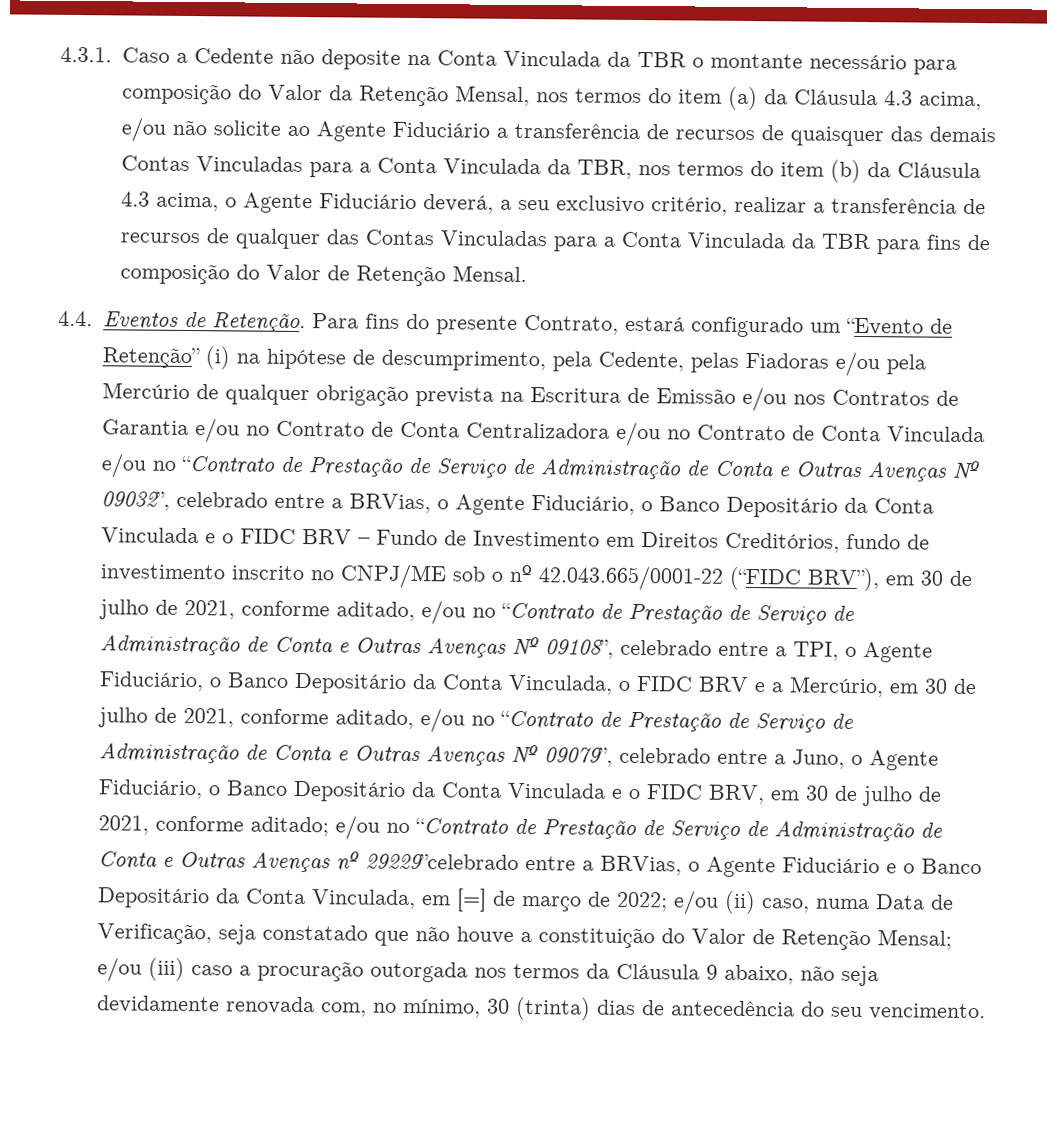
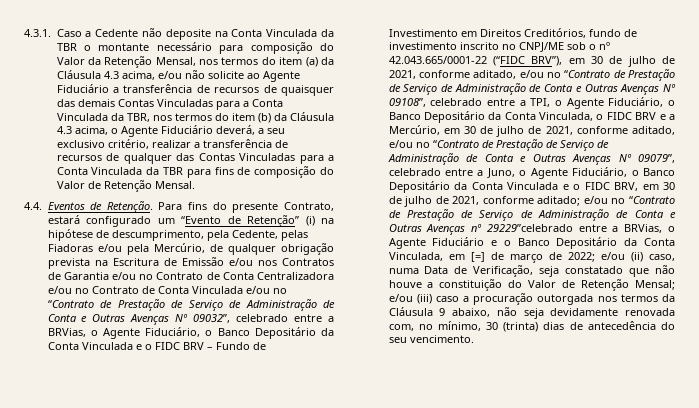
- Para fins do presente Contrato, estará configurado um “Evento de Retenção” (i) na hipótese de descumprimento, pela Cedente, pelas Fiadoras e/ou pela Mercúrio de qualquer obrigação prevista na Escritura de Emissão e/ou nos Contratos de Garantia e/ou no Contrato de Conta Centralizadora e/ou no Contrato de Conta Vinculada e/ou no “Contrato de Prestação de Serviço de Administração de Conta e Outras Avenças Nº 09032”, celebrado entre a BRVias, o Agente Fiduciário, o Banco Depositário da Conta Vinculada e o FIDC BRV – Fundo de Investimento em Direitos Creditórios, fundo de investimento inscrito no CNPJ/ME sob o nº 42.043.665/0001-22 (“FIDC BRV”), em 30 de julho de 2021, conforme aditado, e/ou no “Contrato de Prestação de Serviço de Administração de Conta e Outras Avenças Nº 09108”, celebrado entre a TPI, o Agente Fiduciário, o Banco Depositário da Conta Vinculada, o FIDC BRV e a Mercúrio, em 30 de julho de 2021, conforme aditado, e/ou no “Contrato de Prestação de Serviço de Administração de Conta e Outras Avenças Nº 09079”, celebrado entre a Juno, o Agente Fiduciário, o Banco Depositário da Conta Vinculada e o FIDC BRV, em 30 de julho de 2021, conforme aditado;
+ Para fins do presente Contrato, estará configurado um “Evento de Retenção” (i) na hipótese de descumprimento, pela Cedente, pelas Fiadoras e/ou pela Mercúrio, de qualquer obrigação prevista na Escritura de Emissão e/ou nos Contratos de Garantia e/ou no Contrato de Conta Centralizadora e/ou no Contrato de Conta Vinculada e/ou no “Contrato de Prestação de Serviço de Administração de Conta e Outras Avenças Nº 09032”, celebrado entre a BRVias, o Agente Fiduciário, o Banco Depositário da Conta Vinculada e o FIDC BRV – Fundo de Investimento em Direitos Creditórios, fundo de investimento inscrito no CNPJ/ME sob o nº 42.043.665/0001-22 (“FIDC BRV”), em 30 de julho de 2021, conforme aditado, e/ou no “Contrato de Prestação de Serviço de Administração de Conta e Outras Avenças Nº 09108”, celebrado entre a TPI, o Agente Fiduciário, o Banco Depositário da Conta Vinculada, o FIDC BRV e a Mercúrio, em 30 de julho de 2021, conforme aditado, e/ou no “Contrato de Prestação de Serviço de Administração de Conta e Outras Avenças Nº 09079”, celebrado entre a Juno, o Agente Fiduciário, o Banco Depositário da Conta Vinculada e o FIDC BRV, em 30 de julho de 2021, conforme aditado;

